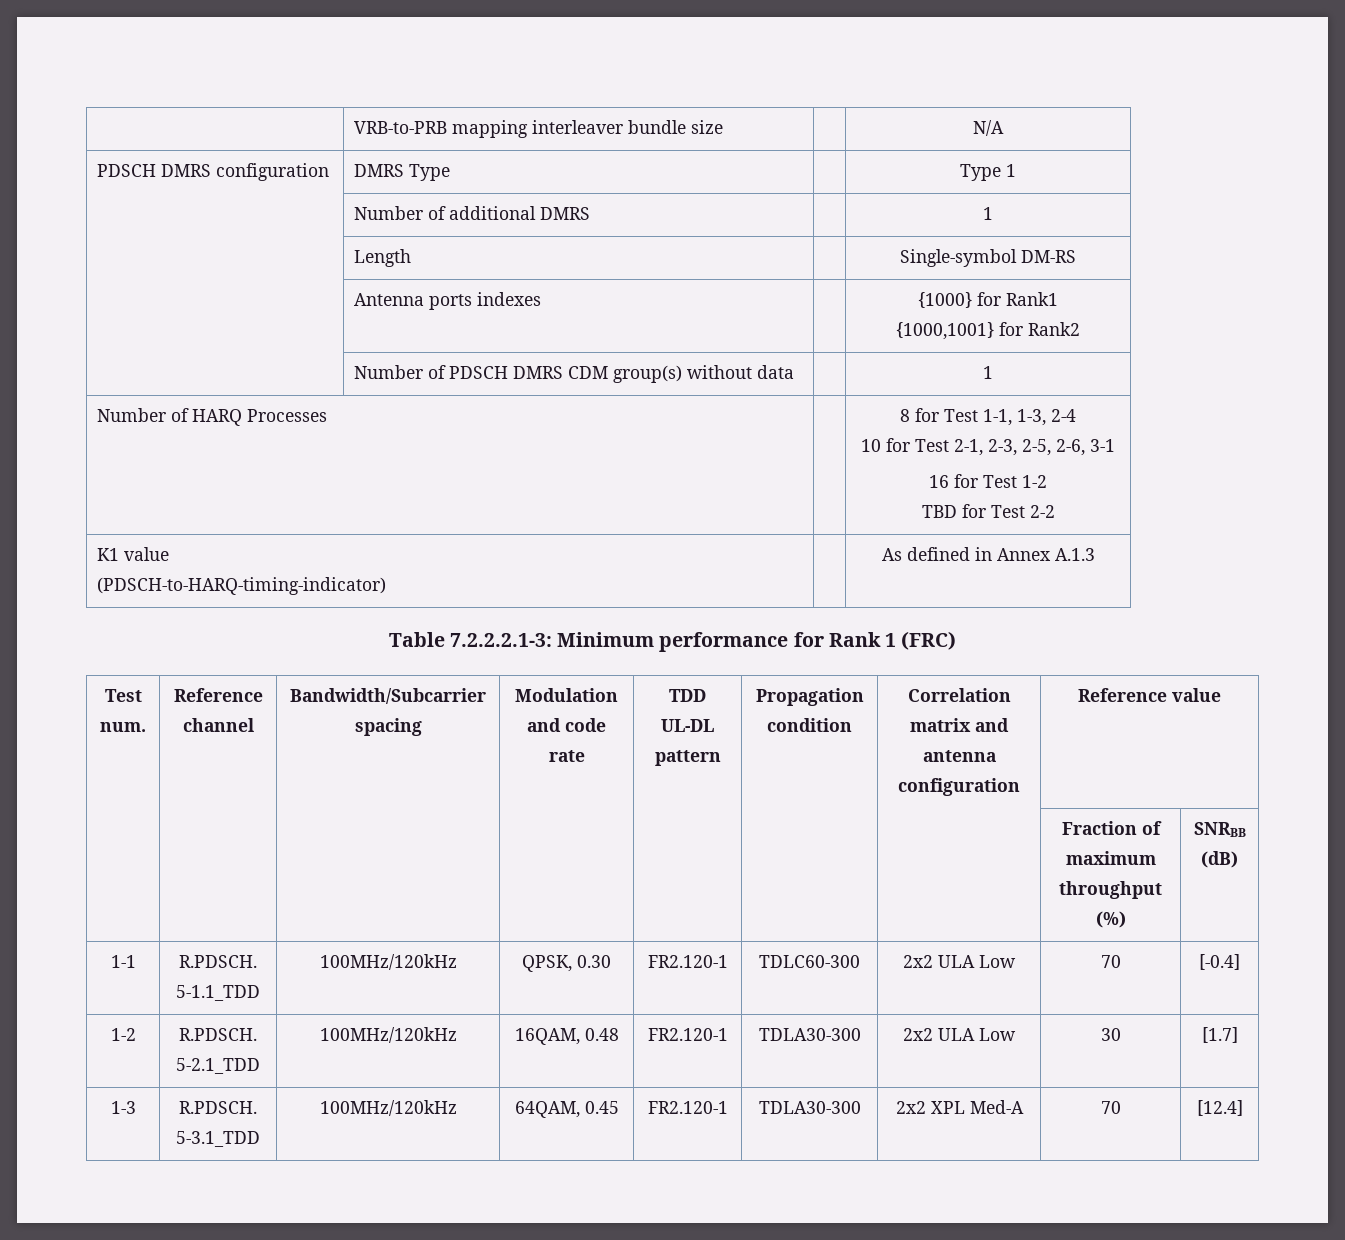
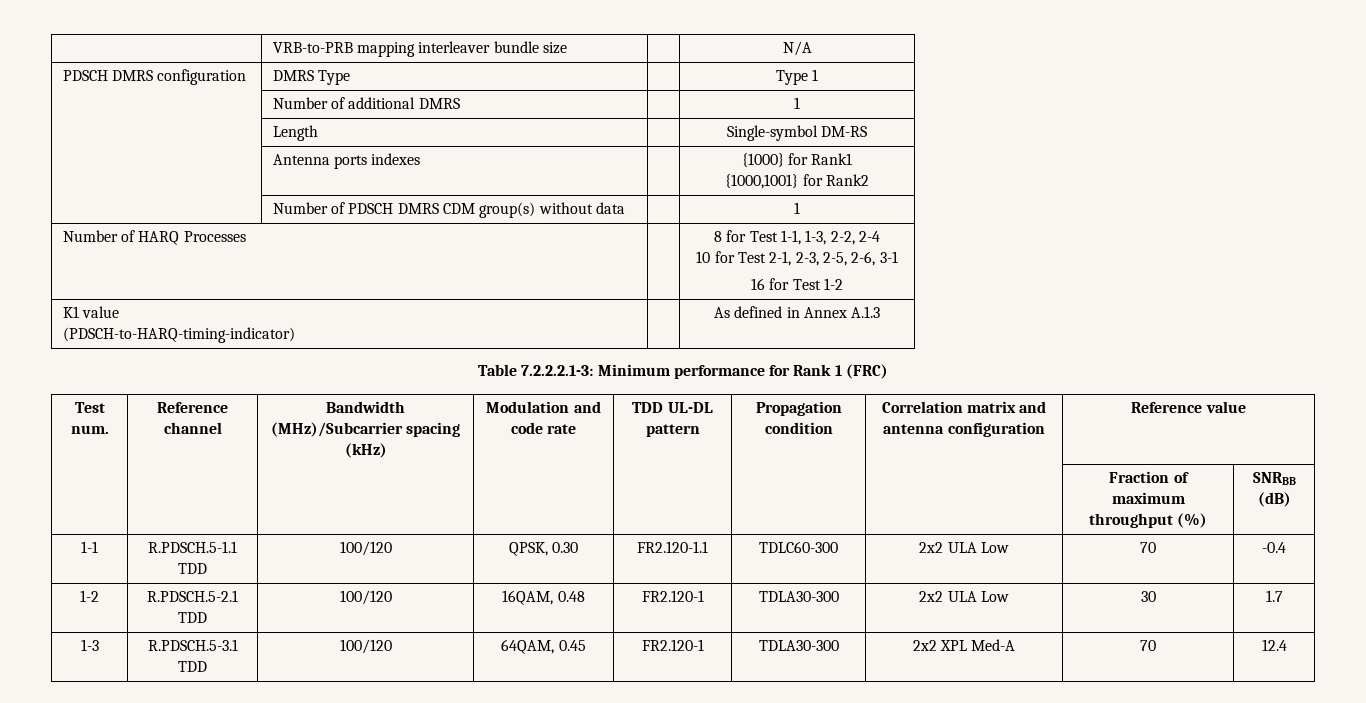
- Number of HARQ Processes | | 8 for Test 1-1, 1-3, 2-4
+ Number of HARQ Processes | | 8 for Test 1-1, 1-3, 2-2, 2-4
  10 for Test 2-1, 2-3, 2-5, 2-6, 3-1
  16 for Test 1-2
- TBD for Test 2-2
- Test num. | Reference channel | Bandwidth/Subcarrier spacing | Modulation and code rate | TDD UL-DL pattern | Propagation condition | Correlation matrix and antenna configuration | Reference value
+ Test num. | Reference channel | Bandwidth (MHz)/Subcarrier spacing (kHz) | Modulation and code rate | TDD UL-DL pattern | Propagation condition | Correlation matrix and antenna configuration | Reference value
- 1-1 | R.PDSCH. 5-1.1_TDD | 100MHz/120kHz | QPSK, 0.30 | FR2.120-1 | TDLC60-300 | 2x2 ULA Low | 70 | [-0.4]
+ 1-1 | R.PDSCH.5-1.1 TDD | 100/120 | QPSK, 0.30 | FR2.120-1.1 | TDLC60-300 | 2x2 ULA Low | 70 | -0.4
- 1-2 | R.PDSCH. 5-2.1_TDD | 100MHz/120kHz | 16QAM, 0.48 | FR2.120-1 | TDLA30-300 | 2x2 ULA Low | 30 | [1.7]
+ 1-2 | R.PDSCH.5-2.1 TDD | 100/120 | 16QAM, 0.48 | FR2.120-1 | TDLA30-300 | 2x2 ULA Low | 30 | 1.7
- 1-3 | R.PDSCH. 5-3.1_TDD | 100MHz/120kHz | 64QAM, 0.45 | FR2.120-1 | TDLA30-300 | 2x2 XPL Med-A | 70 | [12.4]
+ 1-3 | R.PDSCH.5-3.1 TDD | 100/120 | 64QAM, 0.45 | FR2.120-1 | TDLA30-300 | 2x2 XPL Med-A | 70 | 12.4

